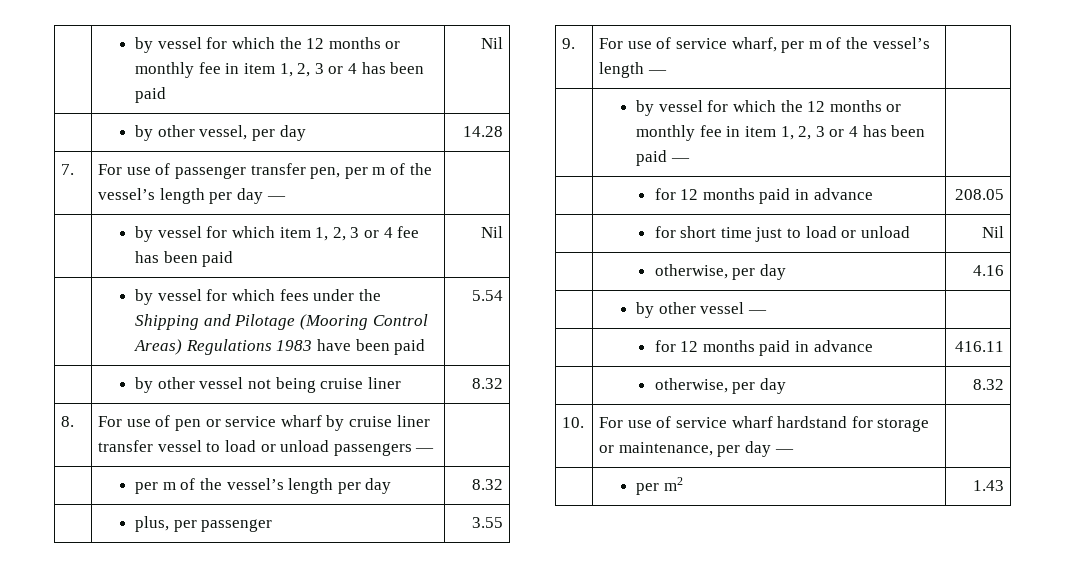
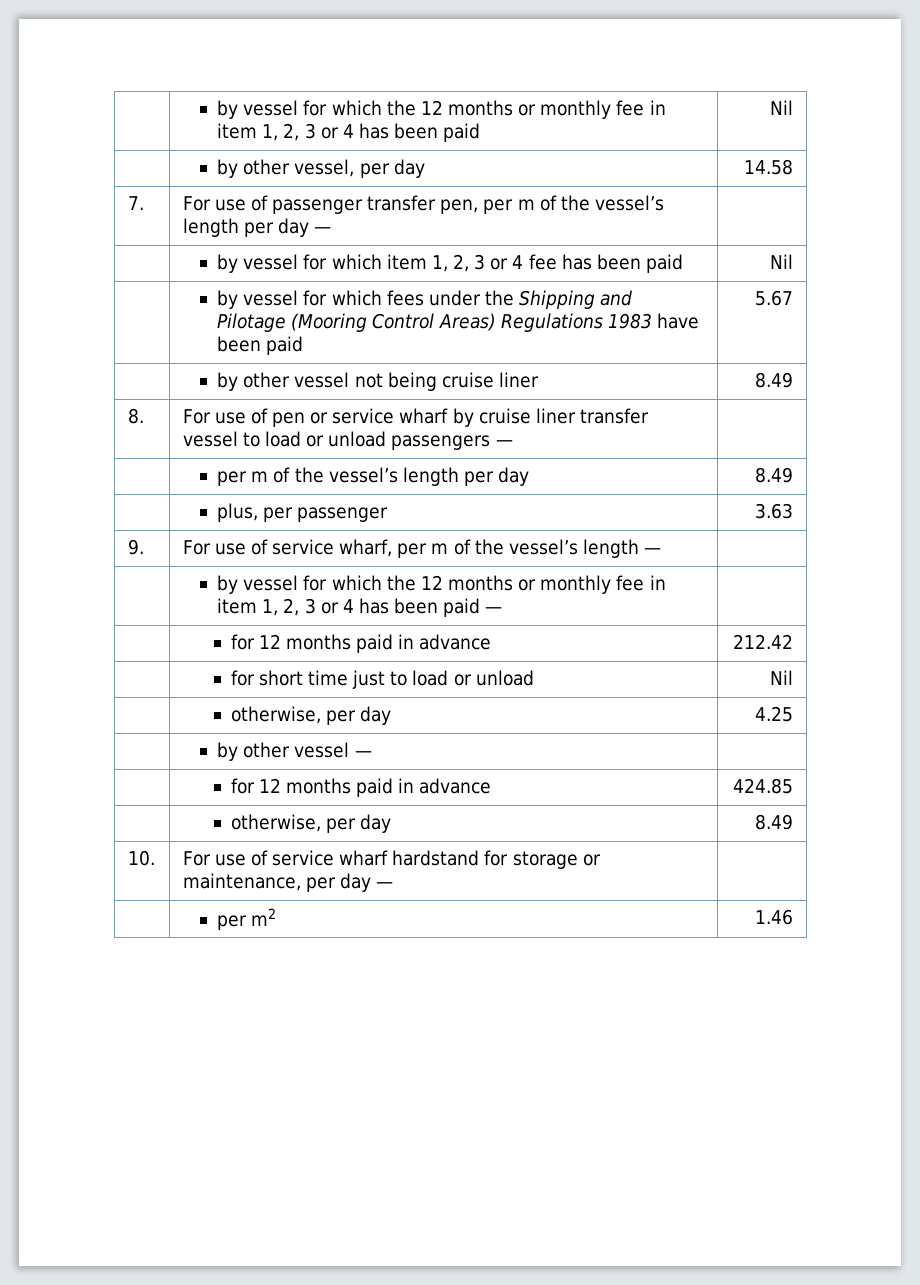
- | by other vessel, per day | 14.28
+ | by other vessel, per day | 14.58
- | by vessel for which fees under the Shipping and Pilotage (Mooring Control Areas) Regulations 1983 have been paid | 5.54
+ | by vessel for which fees under the Shipping and Pilotage (Mooring Control Areas) Regulations 1983 have been paid | 5.67
- | by other vessel not being cruise liner | 8.32
+ | by other vessel not being cruise liner | 8.49
- | per m of the vessel’s length per day | 8.32
+ | per m of the vessel’s length per day | 8.49
- | plus, per passenger | 3.55
+ | plus, per passenger | 3.63
- | for 12 months paid in advance | 208.05
+ | for 12 months paid in advance | 212.42
- | otherwise, per day | 4.16
+ | otherwise, per day | 4.25
- | for 12 months paid in advance | 416.11
- | otherwise, per day | 8.32
+ | for 12 months paid in advance | 424.85
+ | otherwise, per day | 8.49
- | per m2 | 1.43
+ | per m2 | 1.46

